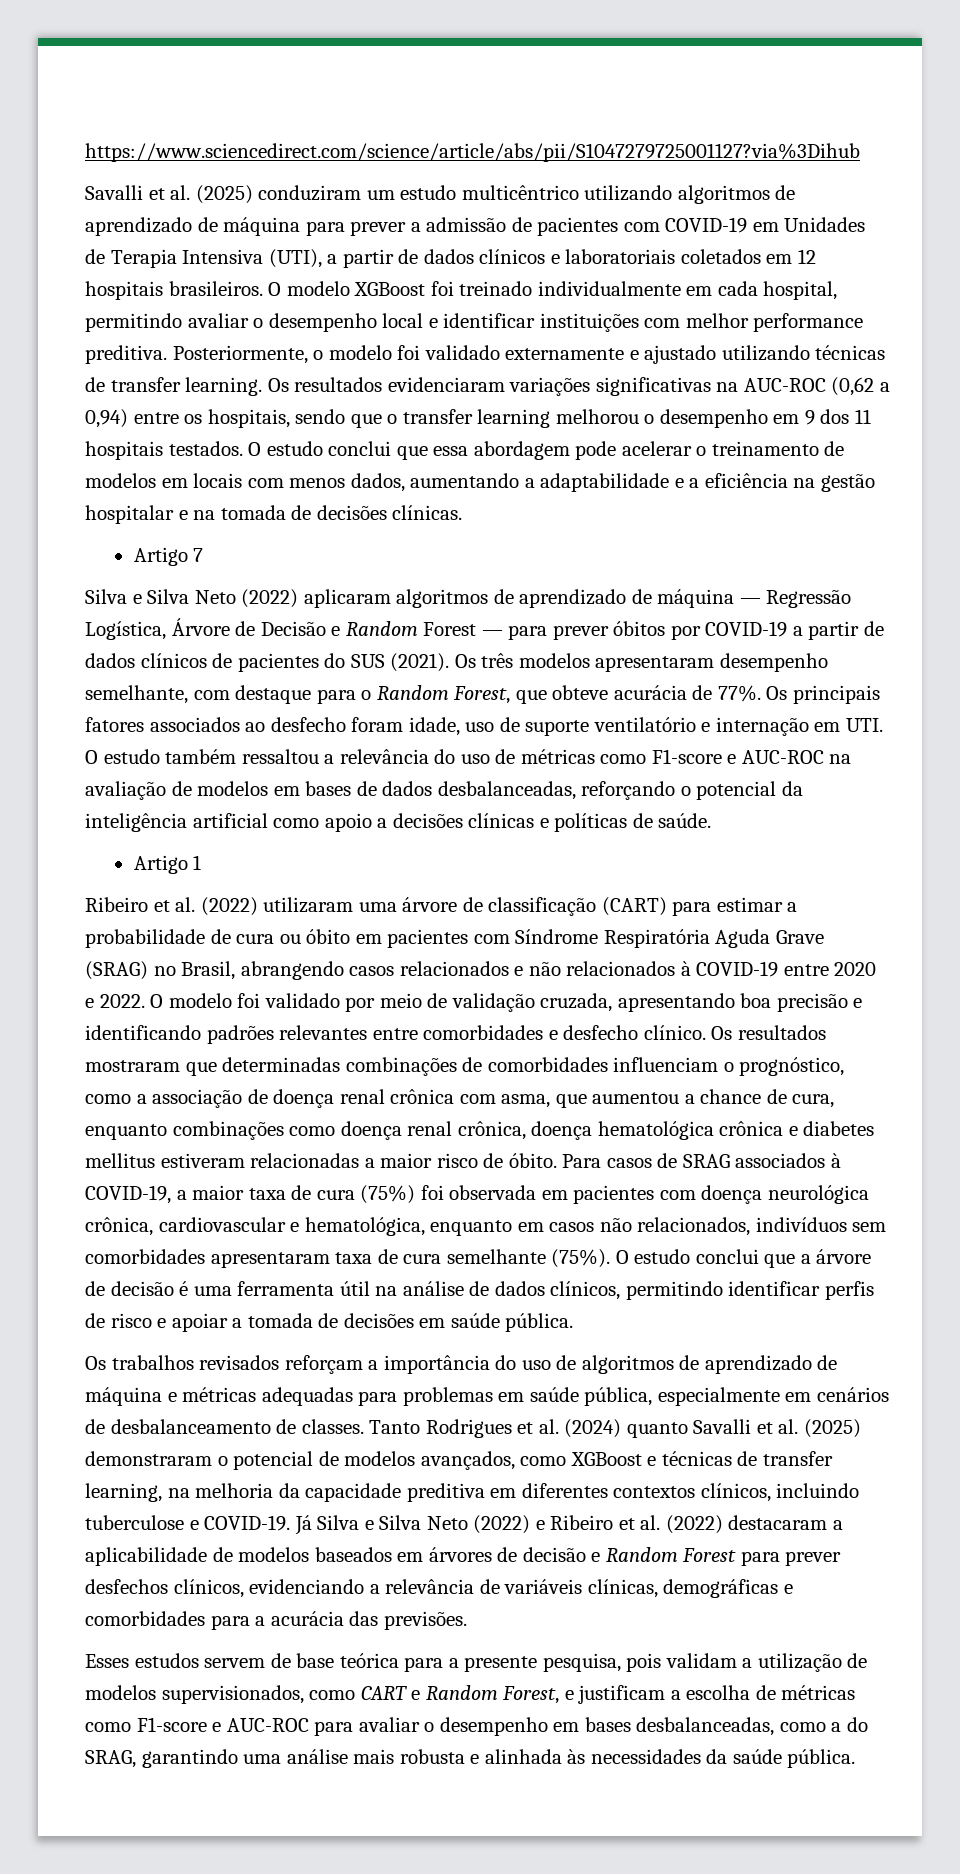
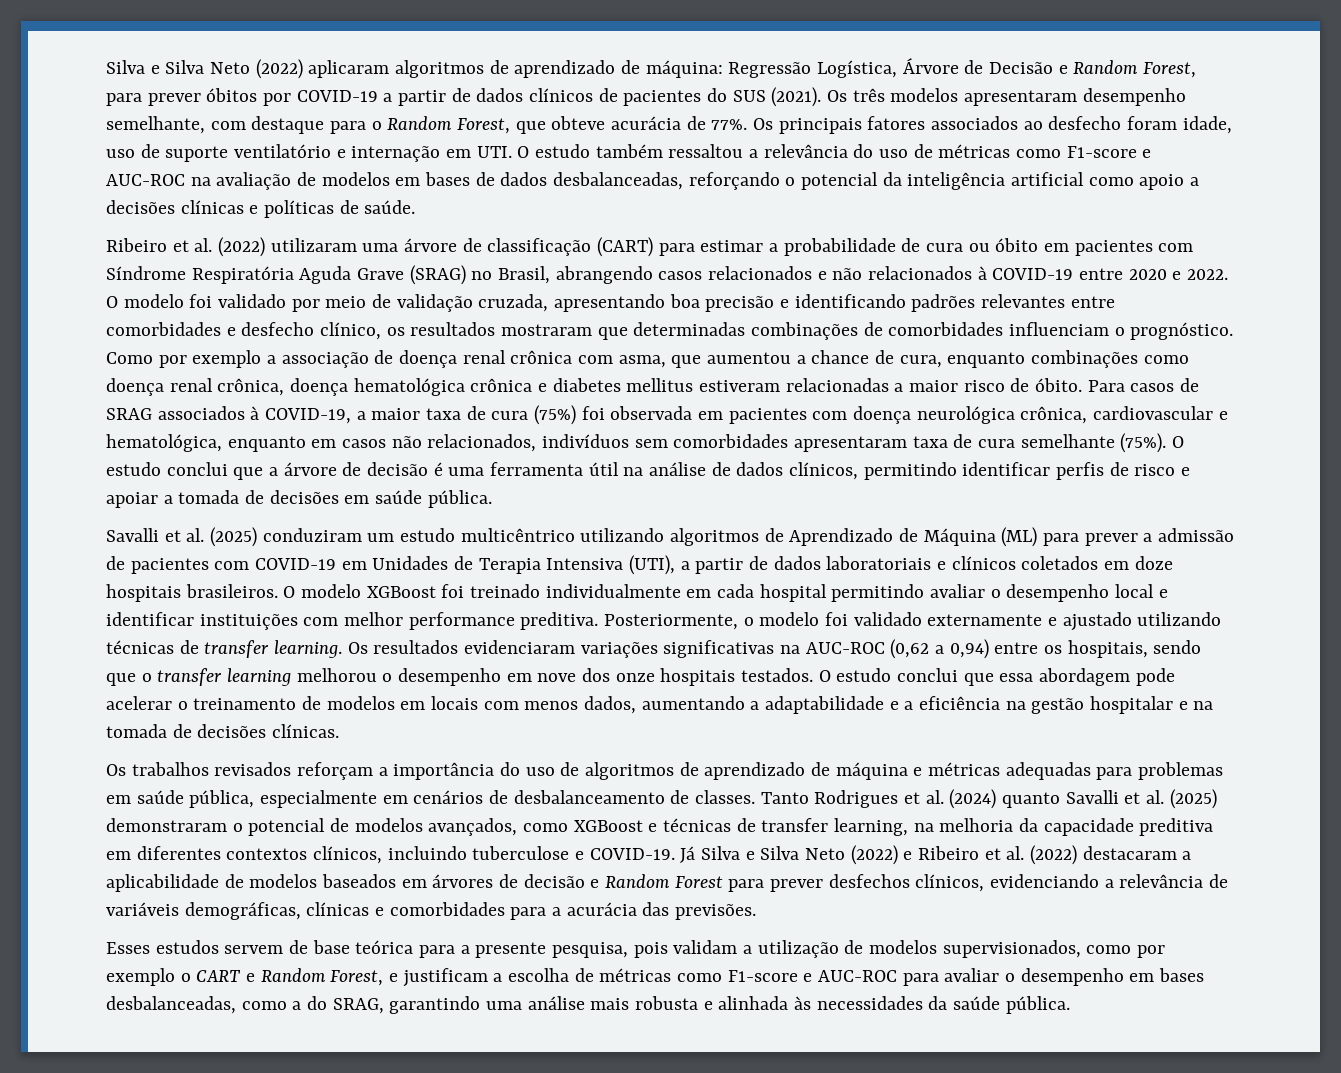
- https://www.sciencedirect.com/science/article/abs/pii/S1047279725001127?via%3Dihub
- Savalli et al. (2025) conduziram um estudo multicêntrico utilizando algoritmos de aprendizado de máquina para prever a admissão de pacientes com COVID-19 em Unidades de Terapia Intensiva (UTI), a partir de dados clínicos e laboratoriais coletados em 12 hospitais brasileiros. O modelo XGBoost foi treinado individualmente em cada hospital, permitindo avaliar o desempenho local e identificar instituições com melhor performance preditiva. Posteriormente, o modelo foi validado externamente e ajustado utilizando técnicas de transfer learning. Os resultados evidenciaram variações significativas na AUC-ROC (0,62 a 0,94) entre os hospitais, sendo que o transfer learning melhorou o desempenho em 9 dos 11 hospitais testados. O estudo conclui que essa abordagem pode acelerar o treinamento de modelos em locais com menos dados, aumentando a adaptabilidade e a eficiência na gestão hospitalar e na tomada de decisões clínicas.
- Artigo 7
- Silva e Silva Neto (2022) aplicaram algoritmos de aprendizado de máquina — Regressão Logística, Árvore de Decisão e Random Forest — para prever óbitos por COVID-19 a partir de dados clínicos de pacientes do SUS (2021).
+ Silva e Silva Neto (2022) aplicaram algoritmos de aprendizado de máquina: Regressão Logística, Árvore de Decisão e Random Forest, para prever óbitos por COVID-19 a partir de dados clínicos de pacientes do SUS (2021).
- Artigo 1
- O modelo foi validado por meio de validação cruzada, apresentando boa precisão e identificando padrões relevantes entre comorbidades e desfecho clínico. Os resultados mostraram que determinadas combinações de comorbidades influenciam o prognóstico, como a associação de doença renal crônica com asma, que aumentou a chance de cura, enquanto combinações como doença renal crônica, doença hematológica crônica e diabetes mellitus estiveram relacionadas a maior risco de óbito.
+ O modelo foi validado por meio de validação cruzada, apresentando boa precisão e identificando padrões relevantes entre comorbidades e desfecho clínico, os resultados mostraram que determinadas combinações de comorbidades influenciam o prognóstico. Como por exemplo a associação de doença renal crônica com asma, que aumentou a chance de cura, enquanto combinações como doença renal crônica, doença hematológica crônica e diabetes mellitus estiveram relacionadas a maior risco de óbito.
+ Savalli et al. (2025) conduziram um estudo multicêntrico utilizando algoritmos de Aprendizado de Máquina (ML) para prever a admissão de pacientes com COVID-19 em Unidades de Terapia Intensiva (UTI), a partir de dados laboratoriais e clínicos coletados em doze hospitais brasileiros. O modelo XGBoost foi treinado individualmente em cada hospital permitindo avaliar o desempenho local e identificar instituições com melhor performance preditiva. Posteriormente, o modelo foi validado externamente e ajustado utilizando técnicas de transfer learning. Os resultados evidenciaram variações significativas na AUC-ROC (0,62 a 0,94) entre os hospitais, sendo que o transfer learning melhorou o desempenho em nove dos onze hospitais testados. O estudo conclui que essa abordagem pode acelerar o treinamento de modelos em locais com menos dados, aumentando a adaptabilidade e a eficiência na gestão hospitalar e na tomada de decisões clínicas.
- Já Silva e Silva Neto (2022) e Ribeiro et al. (2022) destacaram a aplicabilidade de modelos baseados em árvores de decisão e Random Forest para prever desfechos clínicos, evidenciando a relevância de variáveis clínicas, demográficas e comorbidades para a acurácia das previsões.
+ Já Silva e Silva Neto (2022) e Ribeiro et al. (2022) destacaram a aplicabilidade de modelos baseados em árvores de decisão e Random Forest para prever desfechos clínicos, evidenciando a relevância de variáveis demográficas, clínicas e comorbidades para a acurácia das previsões.
- Esses estudos servem de base teórica para a presente pesquisa, pois validam a utilização de modelos supervisionados, como CART e Random Forest, e justificam a escolha de métricas como F1-score e AUC-ROC para avaliar o desempenho em bases desbalanceadas, como a do SRAG, garantindo uma análise mais robusta e alinhada às necessidades da saúde pública.
+ Esses estudos servem de base teórica para a presente pesquisa, pois validam a utilização de modelos supervisionados, como por exemplo o CART e Random Forest, e justificam a escolha de métricas como F1-score e AUC-ROC para avaliar o desempenho em bases desbalanceadas, como a do SRAG, garantindo uma análise mais robusta e alinhada às necessidades da saúde pública.

